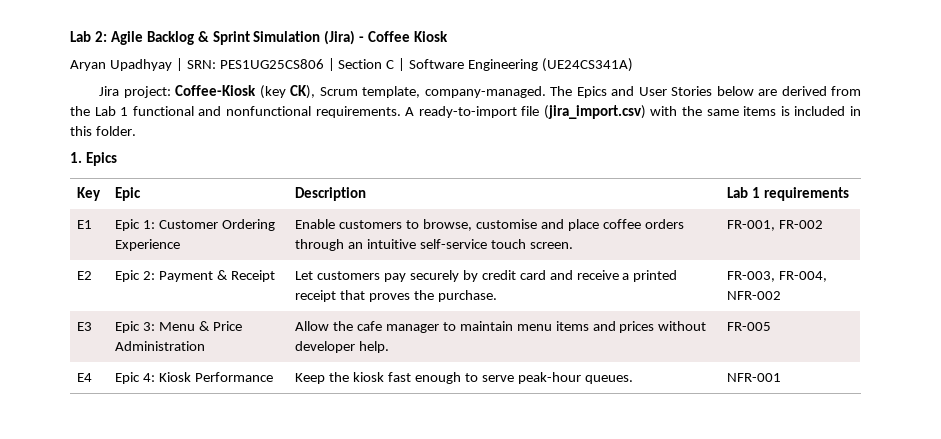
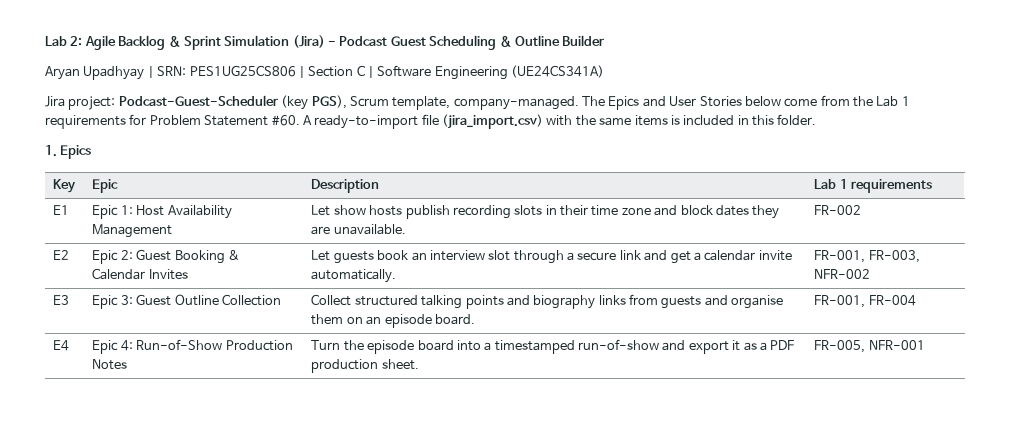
- Lab 2: Agile Backlog & Sprint Simulation (Jira) - Coffee Kiosk
+ Lab 2: Agile Backlog & Sprint Simulation (Jira) - Podcast Guest Scheduling & Outline Builder
- Jira project: Coffee-Kiosk (key CK), Scrum template, company-managed.
+ Jira project: Podcast-Guest-Scheduler (key PGS), Scrum template, company-managed.
- The Epics and User Stories below are derived from the Lab 1 functional and nonfunctional requirements.
+ The Epics and User Stories below come from the Lab 1 requirements for Problem Statement #60.
- E1 | Epic 1: Customer Ordering Experience | Enable customers to browse, customise and place coffee orders through an intuitive self-service touch screen. | FR-001, FR-002
- E2 | Epic 2: Payment & Receipt | Let customers pay securely by credit card and receive a printed receipt that proves the purchase. | FR-003, FR-004, NFR-002
- E3 | Epic 3: Menu & Price Administration | Allow the cafe manager to maintain menu items and prices without developer help. | FR-005
- E4 | Epic 4: Kiosk Performance | Keep the kiosk fast enough to serve peak-hour queues. | NFR-001
+ E1 | Epic 1: Host Availability Management | Let show hosts publish recording slots in their time zone and block dates they are unavailable. | FR-002
+ E2 | Epic 2: Guest Booking & Calendar Invites | Let guests book an interview slot through a secure link and get a calendar invite automatically. | FR-001, FR-003, NFR-002
+ E3 | Epic 3: Guest Outline Collection | Collect structured talking points and biography links from guests and organise them on an episode board. | FR-001, FR-004
+ E4 | Epic 4: Run-of-Show Production Notes | Turn the episode board into a timestamped run-of-show and export it as a PDF production sheet. | FR-005, NFR-001

